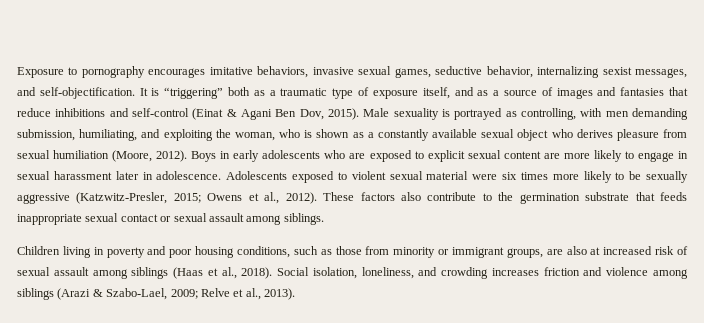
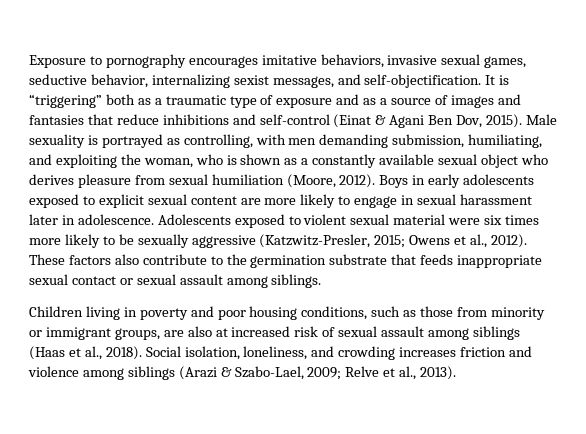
- It is “triggering” both as a traumatic type of exposure itself, and as a source of images and fantasies that reduce inhibitions and self-control (Einat & Agani Ben Dov, 2015).
+ It is “triggering” both as a traumatic type of exposure and as a source of images and fantasies that reduce inhibitions and self-control (Einat & Agani Ben Dov, 2015).
- Boys in early adolescents who are exposed to explicit sexual content are more likely to engage in sexual harassment later in adolescence.
+ Boys in early adolescents exposed to explicit sexual content are more likely to engage in sexual harassment later in adolescence.

